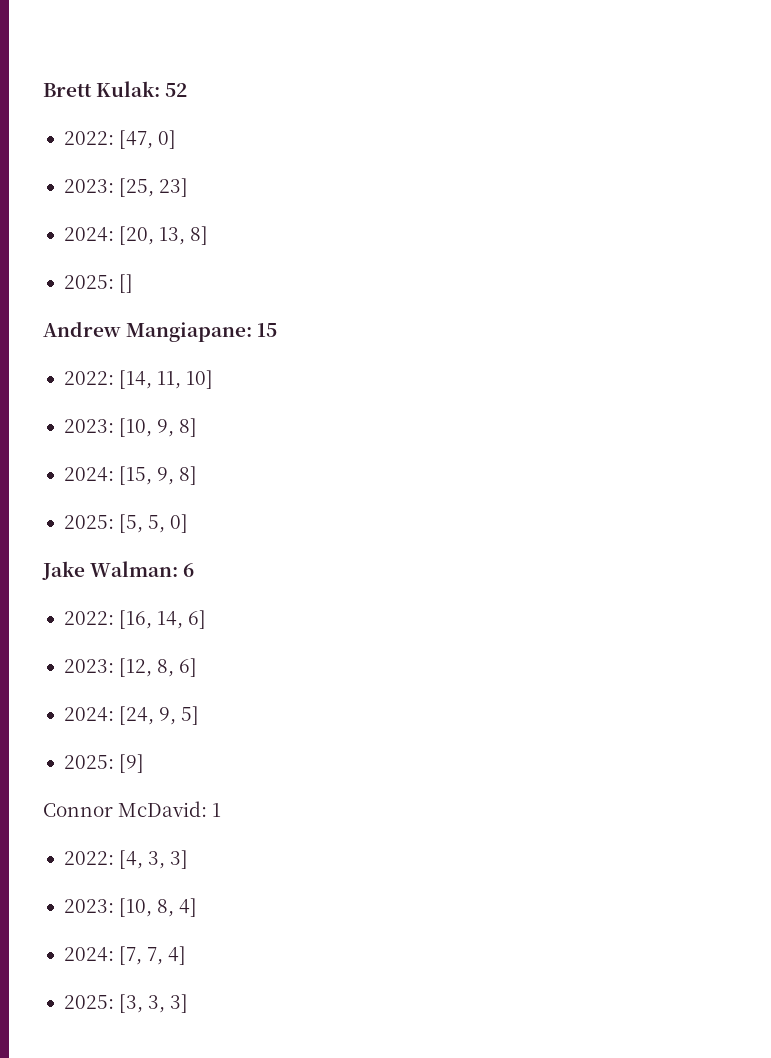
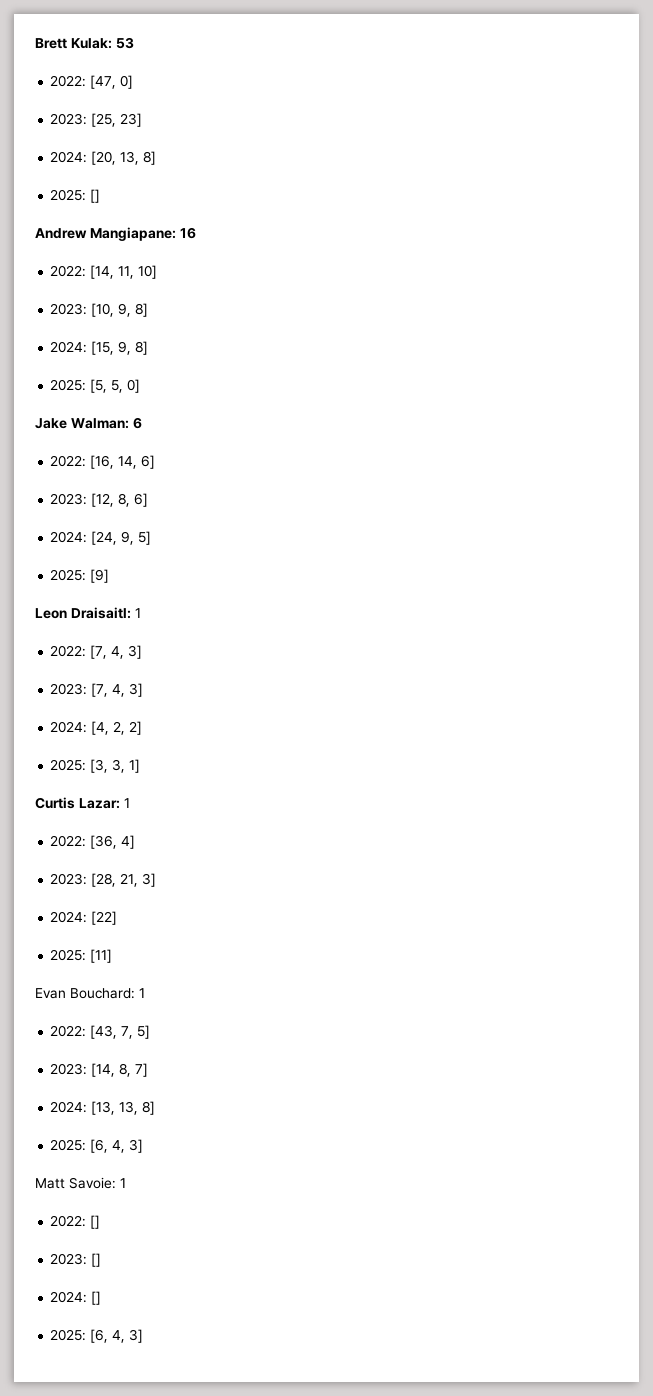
- Brett Kulak: 52
+ Brett Kulak: 53
- Andrew Mangiapane: 15
+ Andrew Mangiapane: 16
- Connor McDavid: 1
- 2022: [4, 3, 3]
+ Leon Draisaitl: 1
+ 2022: [7, 4, 3]
- 2023: [10, 8, 4]
- 2024: [7, 7, 4]
- 2025: [3, 3, 3]
+ 2023: [7, 4, 3]
+ 2024: [4, 2, 2]
+ 2025: [3, 3, 1]
+ Curtis Lazar: 1
+ 2022: [36, 4]
+ 2023: [28, 21, 3]
+ 2024: [22]
+ 2025: [11]
+ Evan Bouchard: 1
+ 2022: [43, 7, 5]
+ 2023: [14, 8, 7]
+ 2024: [13, 13, 8]
+ 2025: [6, 4, 3]
+ Matt Savoie: 1
+ 2022: []
+ 2023: []
+ 2024: []
+ 2025: [6, 4, 3]

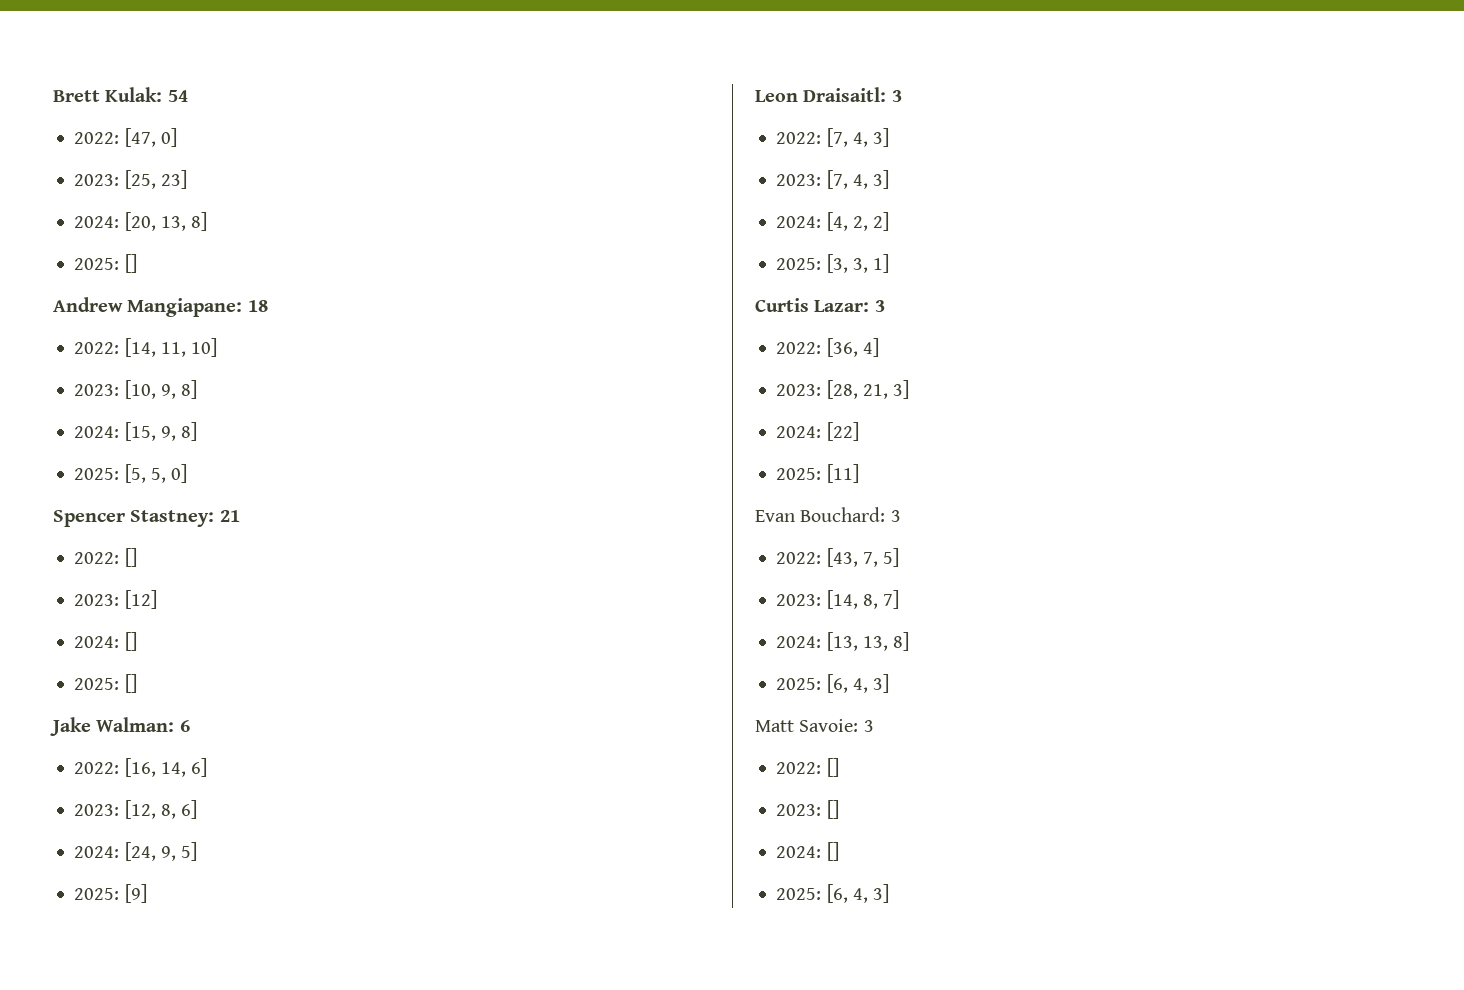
- Brett Kulak: 53
+ Brett Kulak: 54
- Andrew Mangiapane: 16
+ Andrew Mangiapane: 18
+ Spencer Stastney: 21
+ 2022: []
+ 2023: [12]
+ 2024: []
+ 2025: []
- Leon Draisaitl: 1
+ Leon Draisaitl: 3
- Curtis Lazar: 1
+ Curtis Lazar: 3
- Evan Bouchard: 1
+ Evan Bouchard: 3
- Matt Savoie: 1
+ Matt Savoie: 3

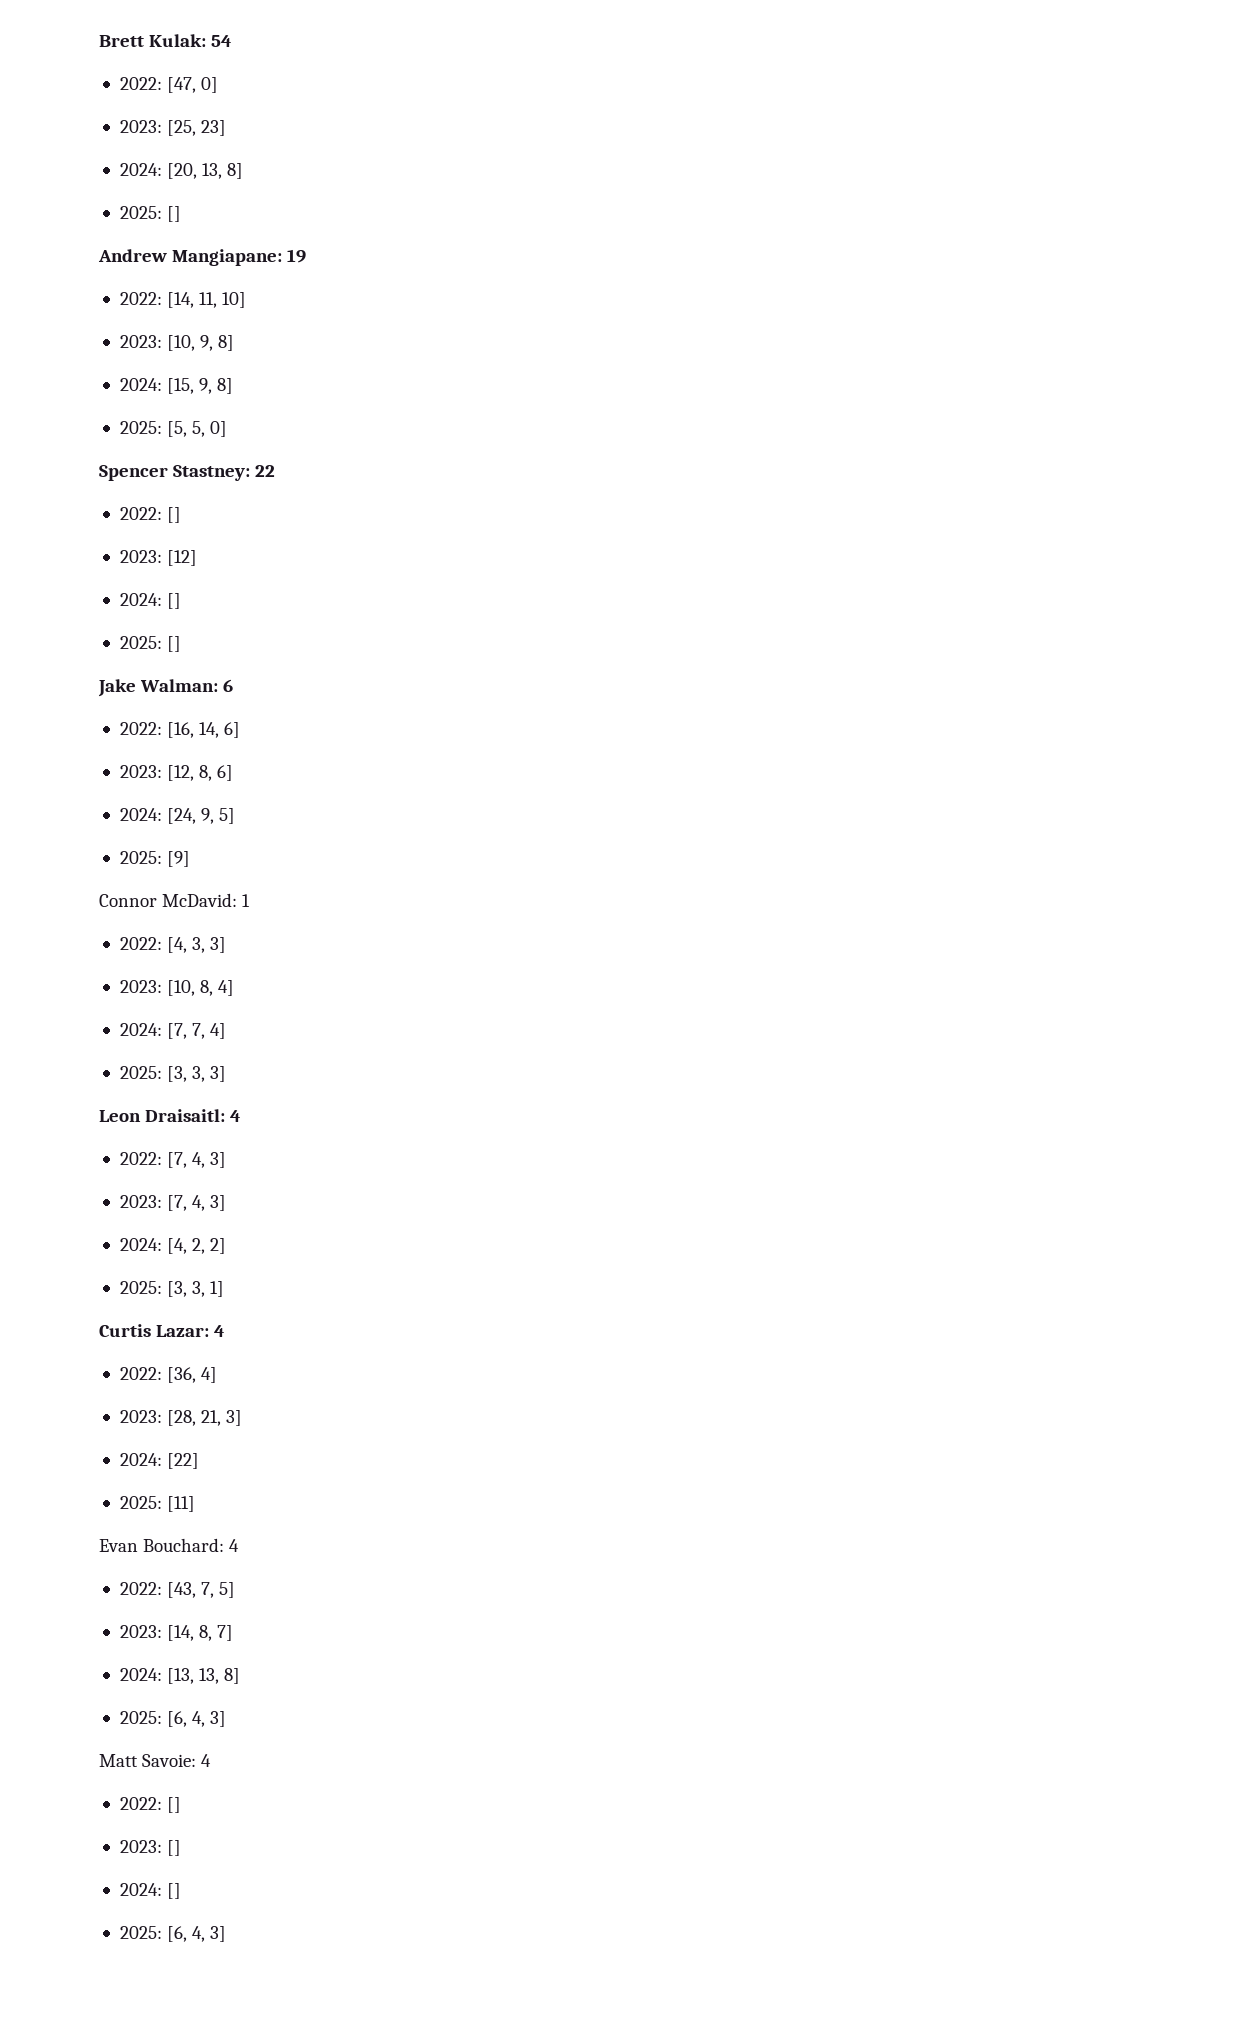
- Andrew Mangiapane: 18
+ Andrew Mangiapane: 19
- Spencer Stastney: 21
+ Spencer Stastney: 22
+ Connor McDavid: 1
+ 2022: [4, 3, 3]
+ 2023: [10, 8, 4]
+ 2024: [7, 7, 4]
+ 2025: [3, 3, 3]
- Leon Draisaitl: 3
+ Leon Draisaitl: 4
- Curtis Lazar: 3
+ Curtis Lazar: 4
- Evan Bouchard: 3
+ Evan Bouchard: 4
- Matt Savoie: 3
+ Matt Savoie: 4

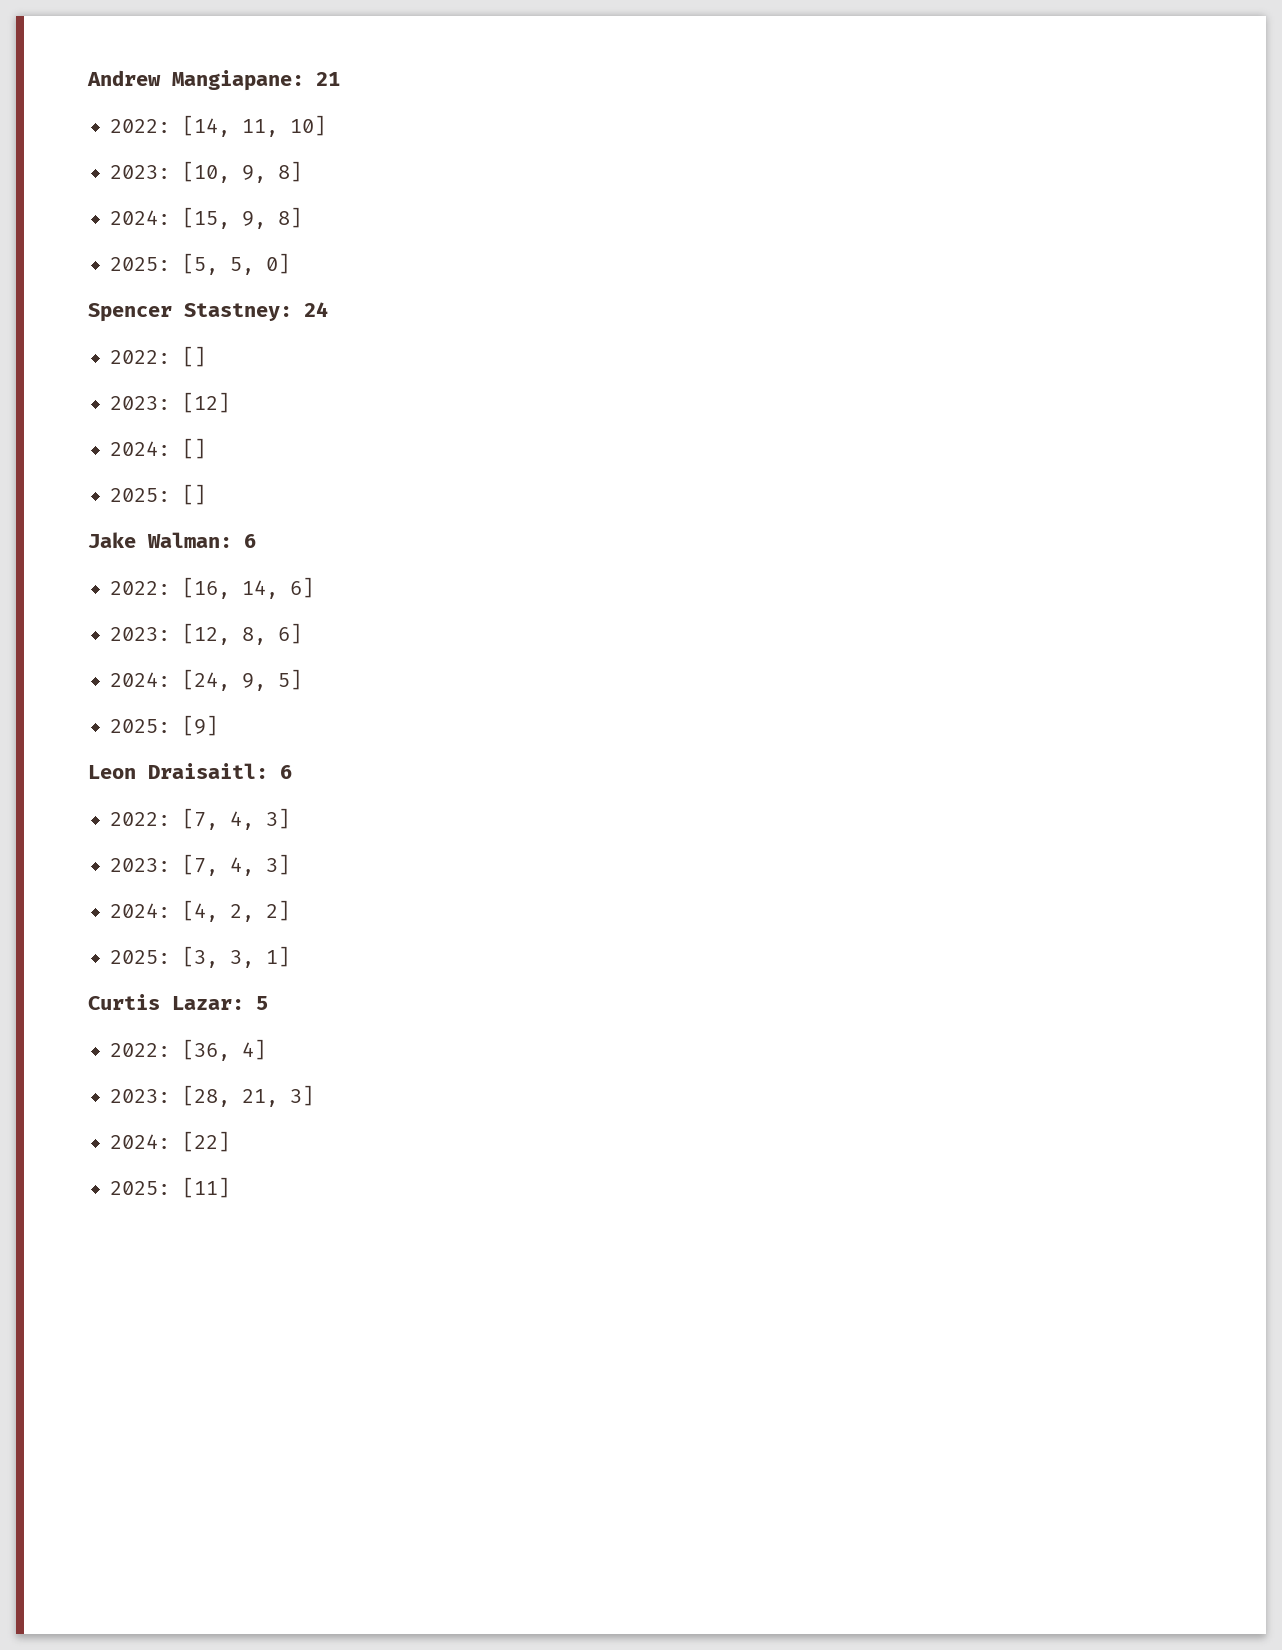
- Brett Kulak: 54
- 2022: [47, 0]
- 2023: [25, 23]
- 2024: [20, 13, 8]
- 2025: []
- Andrew Mangiapane: 19
+ Andrew Mangiapane: 21
- Spencer Stastney: 22
+ Spencer Stastney: 24
- Connor McDavid: 1
- 2022: [4, 3, 3]
- 2023: [10, 8, 4]
- 2024: [7, 7, 4]
- 2025: [3, 3, 3]
- Leon Draisaitl: 4
+ Leon Draisaitl: 6
- Curtis Lazar: 4
+ Curtis Lazar: 5
- Evan Bouchard: 4
- 2022: [43, 7, 5]
- 2023: [14, 8, 7]
- 2024: [13, 13, 8]
- 2025: [6, 4, 3]
- Matt Savoie: 4
- 2022: []
- 2023: []
- 2024: []
- 2025: [6, 4, 3]

